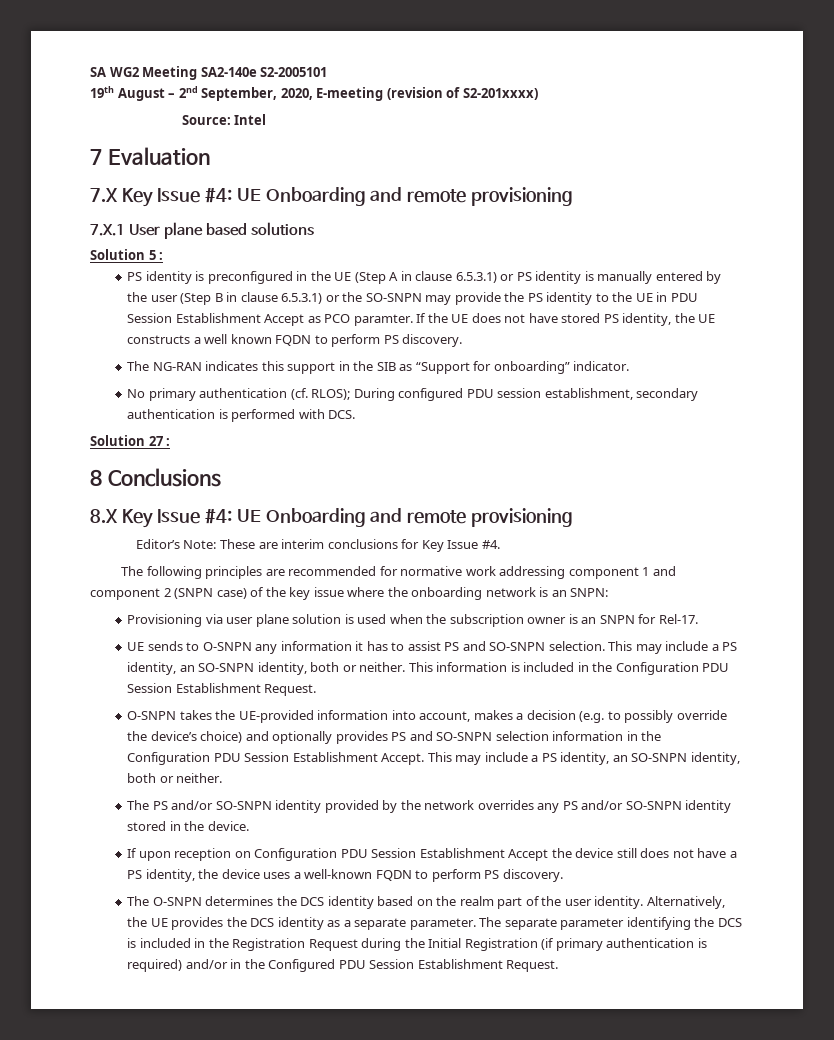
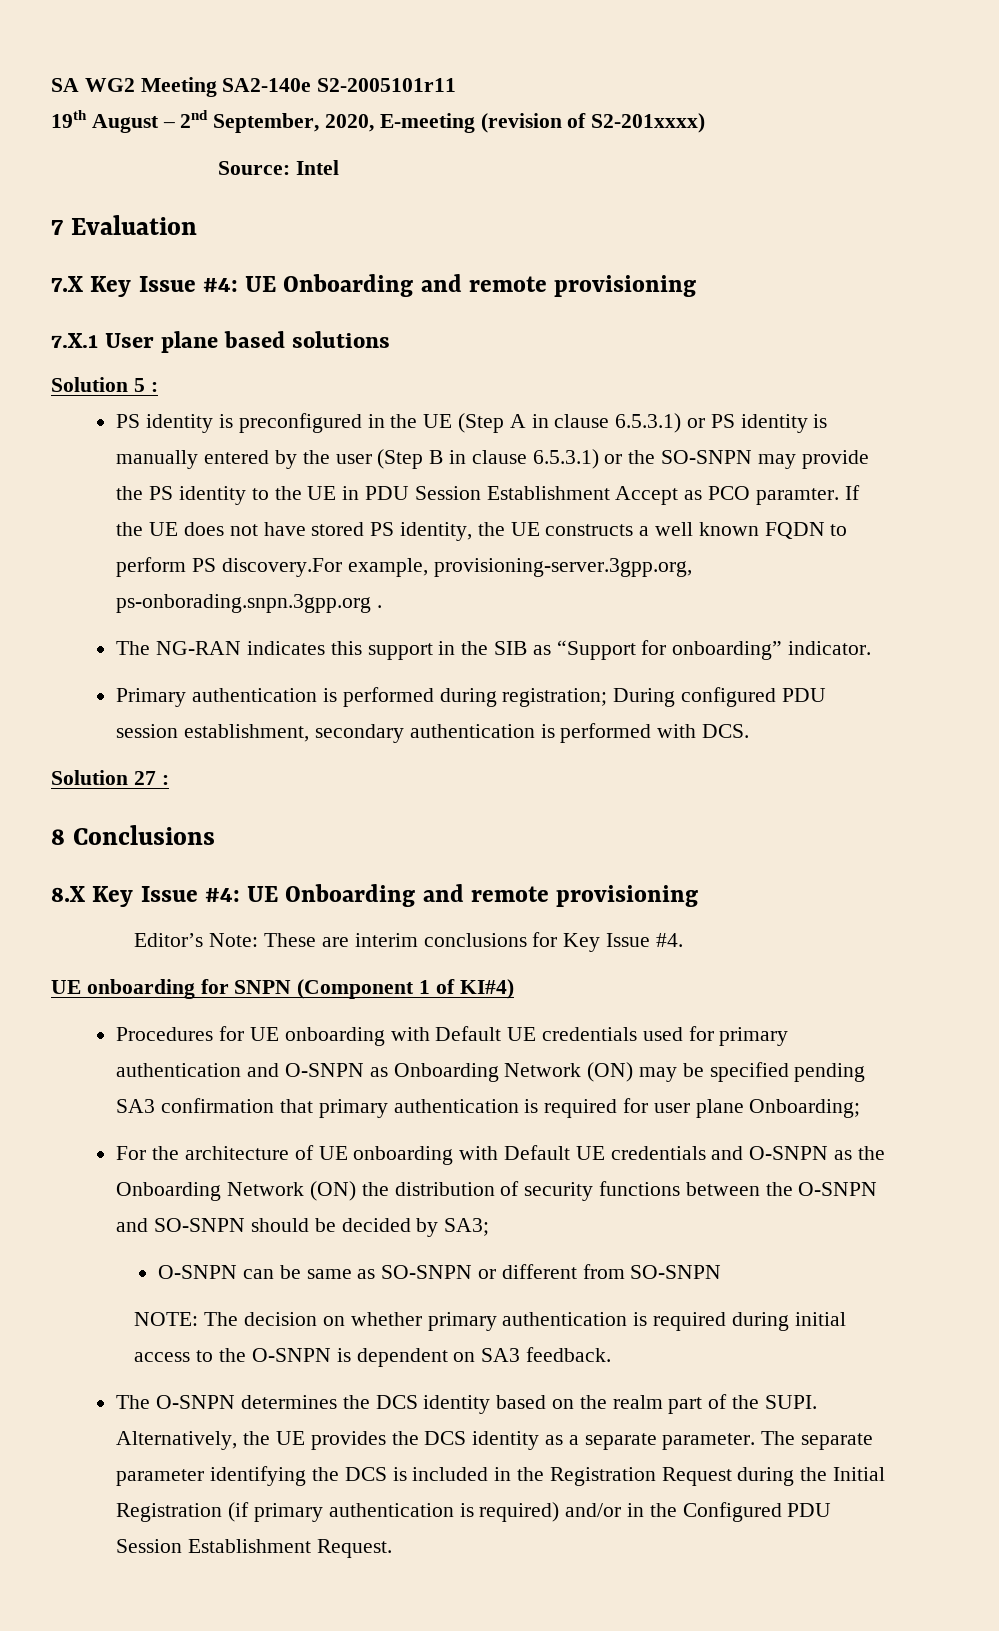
- SA WG2 Meeting SA2-140e S2-2005101
+ SA WG2 Meeting SA2-140e S2-2005101r11
- If the UE does not have stored PS identity, the UE constructs a well known FQDN to perform PS discovery.
+ If the UE does not have stored PS identity, the UE constructs a well known FQDN to perform PS discovery.For example, provisioning-server.3gpp.org, ps-onborading.snpn.3gpp.org .
- No primary authentication (cf. RLOS); During configured PDU session establishment, secondary authentication is performed with DCS.
+ Primary authentication is performed during registration; During configured PDU session establishment, secondary authentication is performed with DCS.
- The following principles are recommended for normative work addressing component 1 and component 2 (SNPN case) of the key issue where the onboarding network is an SNPN:
- Provisioning via user plane solution is used when the subscription owner is an SNPN for Rel-17.
- UE sends to O-SNPN any information it has to assist PS and SO-SNPN selection. This may include a PS identity, an SO-SNPN identity, both or neither. This information is included in the Configuration PDU Session Establishment Request.
- O-SNPN takes the UE-provided information into account, makes a decision (e.g. to possibly override the device’s choice) and optionally provides PS and SO-SNPN selection information in the Configuration PDU Session Establishment Accept. This may include a PS identity, an SO-SNPN identity, both or neither.
- The PS and/or SO-SNPN identity provided by the network overrides any PS and/or SO-SNPN identity stored in the device.
- If upon reception on Configuration PDU Session Establishment Accept the device still does not have a PS identity, the device uses a well-known FQDN to perform PS discovery.
+ UE onboarding for SNPN (Component 1 of KI#4)
+ Procedures for UE onboarding with Default UE credentials used for primary authentication and O-SNPN as Onboarding Network (ON) may be specified pending SA3 confirmation that primary authentication is required for user plane Onboarding;
+ For the architecture of UE onboarding with Default UE credentials and O-SNPN as the Onboarding Network (ON) the distribution of security functions between the O-SNPN and SO-SNPN should be decided by SA3;
+ O-SNPN can be same as SO-SNPN or different from SO-SNPN
+ NOTE: The decision on whether primary authentication is required during initial access to the O-SNPN is dependent on SA3 feedback.
- The O-SNPN determines the DCS identity based on the realm part of the user identity.
+ The O-SNPN determines the DCS identity based on the realm part of the SUPI.

